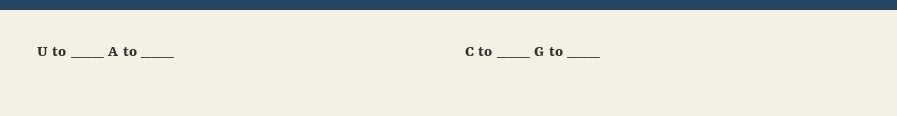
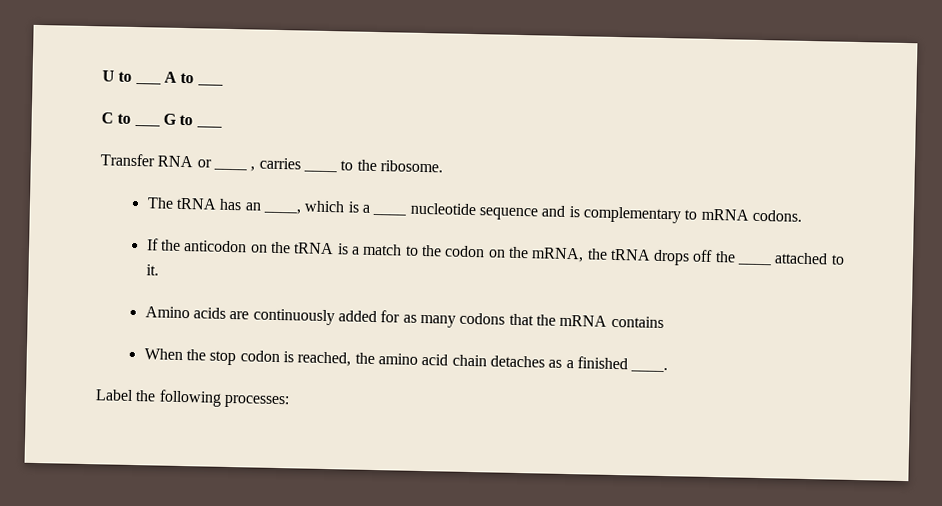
+ Transfer RNA or ____ , carries ____ to the ribosome.
+ The tRNA has an ____, which is a ____ nucleotide sequence and is complementary to mRNA codons.
+ If the anticodon on the tRNA is a match to the codon on the mRNA, the tRNA drops off the ____ attached to it.
+ Amino acids are continuously added for as many codons that the mRNA contains
+ When the stop codon is reached, the amino acid chain detaches as a finished ____.
+ Label the following processes:

